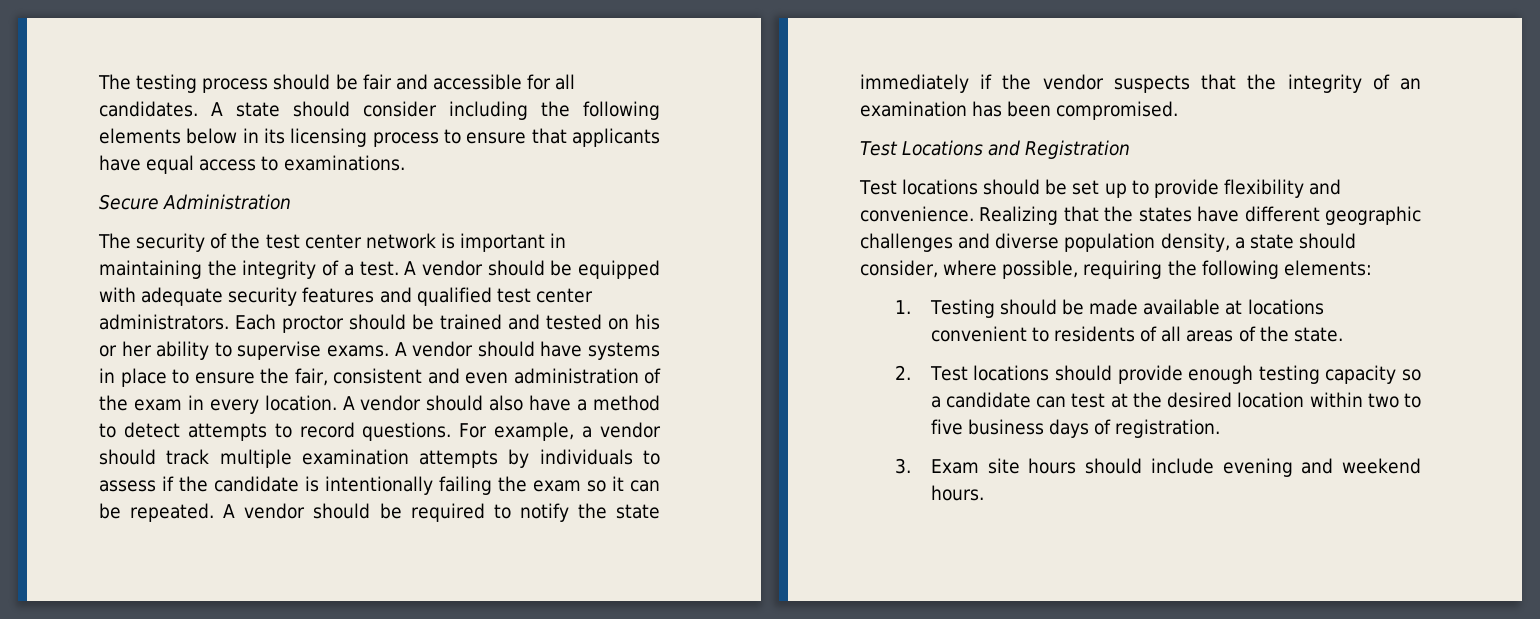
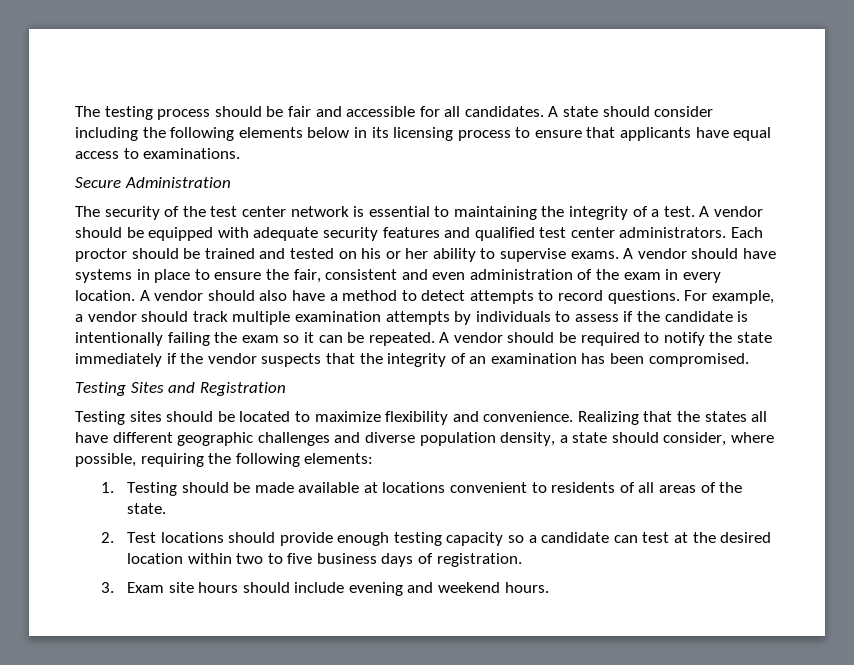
- The security of the test center network is important in maintaining the integrity of a test.
+ The security of the test center network is essential to maintaining the integrity of a test.
- Test Locations and Registration
+ Testing Sites and Registration
- Test locations should be set up to provide flexibility and convenience.
+ Testing sites should be located to maximize flexibility and convenience.
- Realizing that the states have different geographic challenges and diverse population density, a state should consider, where possible, requiring the following elements:
+ Realizing that the states all have different geographic challenges and diverse population density, a state should consider, where possible, requiring the following elements:

